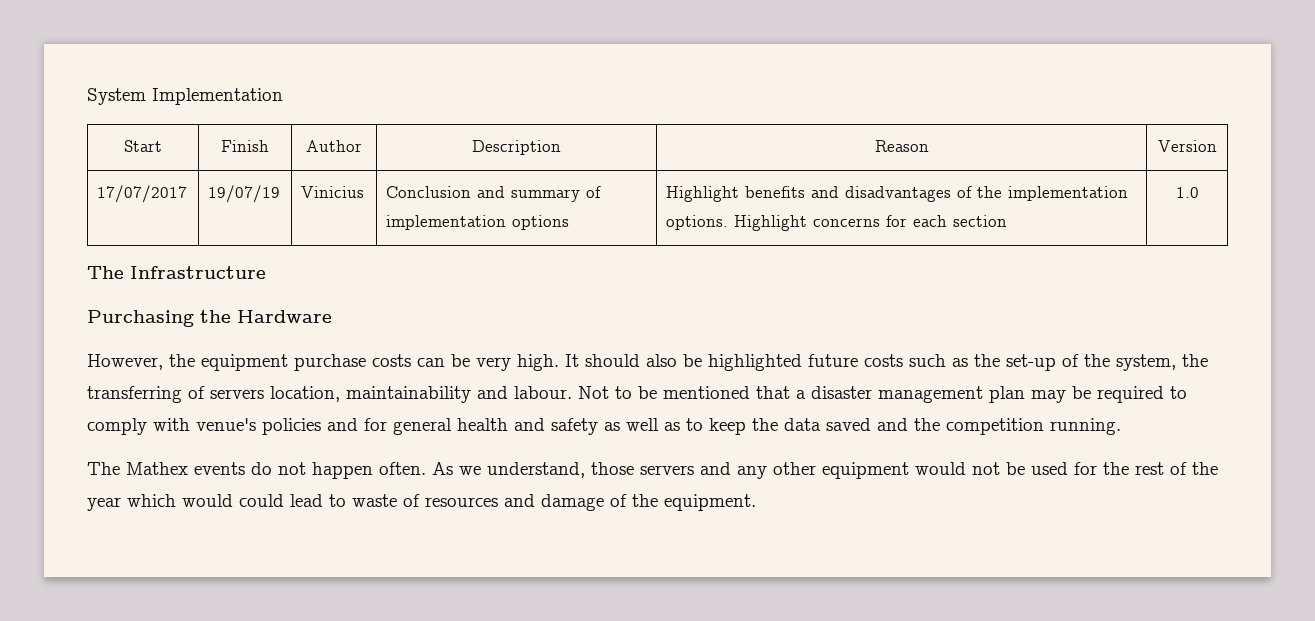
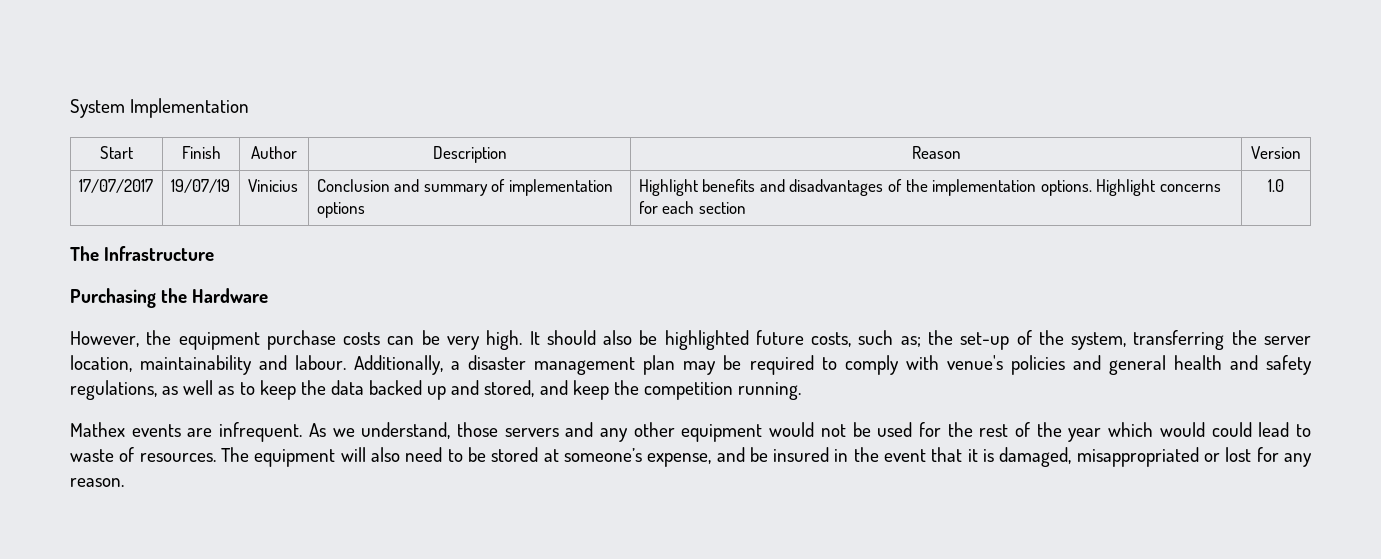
- It should also be highlighted future costs such as the set-up of the system, the transferring of servers location, maintainability and labour. Not to be mentioned that a disaster management plan may be required to comply with venue's policies and for general health and safety as well as to keep the data saved and the competition running.
+ It should also be highlighted future costs, such as; the set-up of the system, transferring the server location, maintainability and labour. Additionally, a disaster management plan may be required to comply with venue's policies and general health and safety regulations, as well as to keep the data backed up and stored, and keep the competition running.
- The Mathex events do not happen often.
+ Mathex events are infrequent.
- As we understand, those servers and any other equipment would not be used for the rest of the year which would could lead to waste of resources and damage of the equipment.
+ As we understand, those servers and any other equipment would not be used for the rest of the year which would could lead to waste of resources. The equipment will also need to be stored at someone’s expense, and be insured in the event that it is damaged, misappropriated or lost for any reason.

